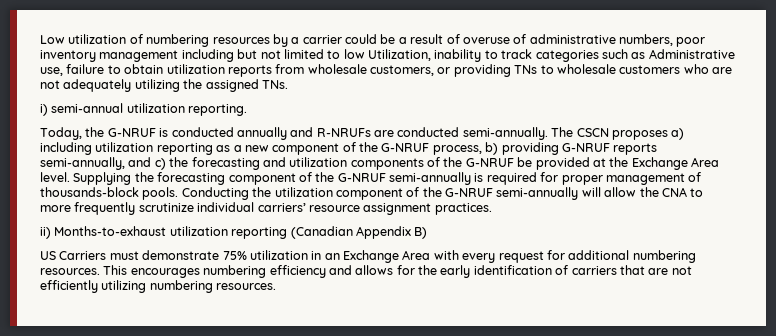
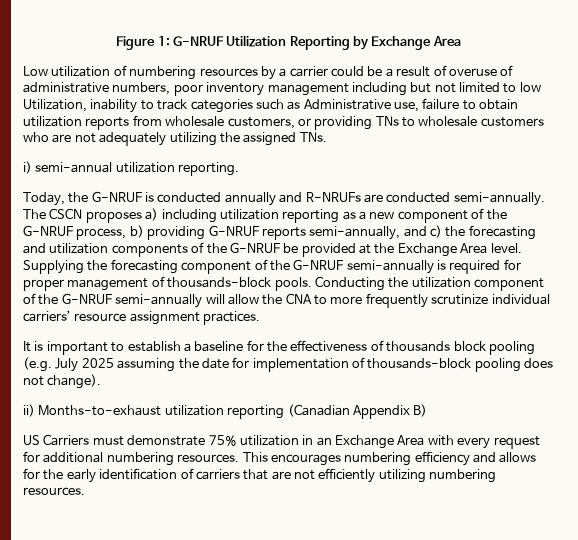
+ Figure 1: G-NRUF Utilization Reporting by Exchange Area
+ It is important to establish a baseline for the effectiveness of thousands block pooling (e.g. July 2025 assuming the date for implementation of thousands-block pooling does not change).

